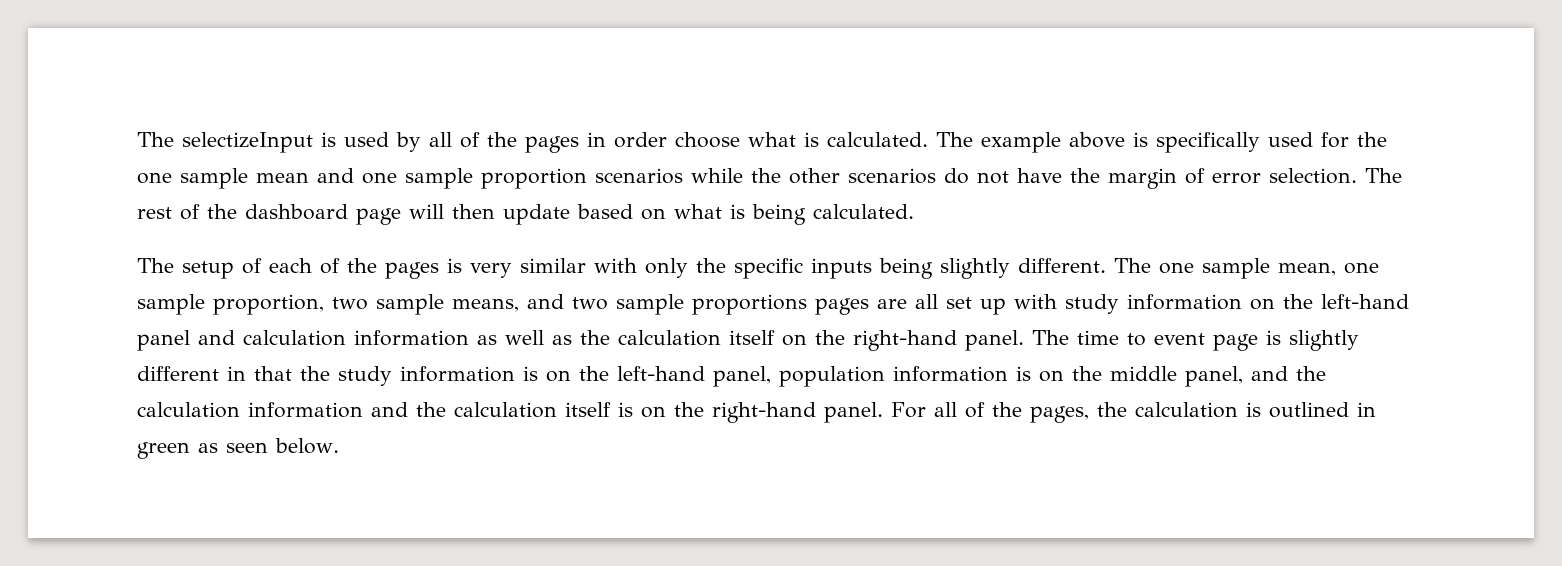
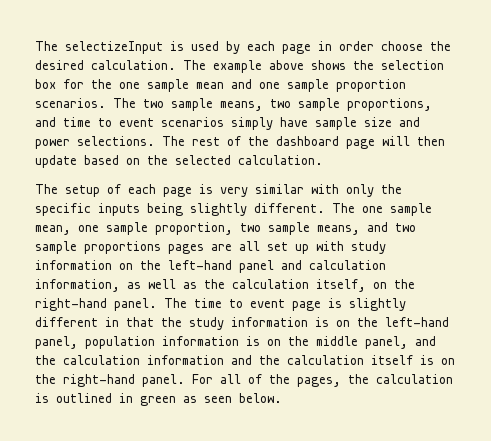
- The selectizeInput is used by all of the pages in order choose what is calculated. The example above is specifically used for the one sample mean and one sample proportion scenarios while the other scenarios do not have the margin of error selection.
+ The selectizeInput is used by each page in order choose the desired calculation. The example above shows the selection box for the one sample mean and one sample proportion scenarios. The two sample means, two sample proportions, and time to event scenarios simply have sample size and power selections.
- The rest of the dashboard page will then update based on what is being calculated.
+ The rest of the dashboard page will then update based on the selected calculation.
- The setup of each of the pages is very similar with only the specific inputs being slightly different.
+ The setup of each page is very similar with only the specific inputs being slightly different.
- The one sample mean, one sample proportion, two sample means, and two sample proportions pages are all set up with study information on the left-hand panel and calculation information as well as the calculation itself on the right-hand panel.
+ The one sample mean, one sample proportion, two sample means, and two sample proportions pages are all set up with study information on the left-hand panel and calculation information, as well as the calculation itself, on the right-hand panel.

